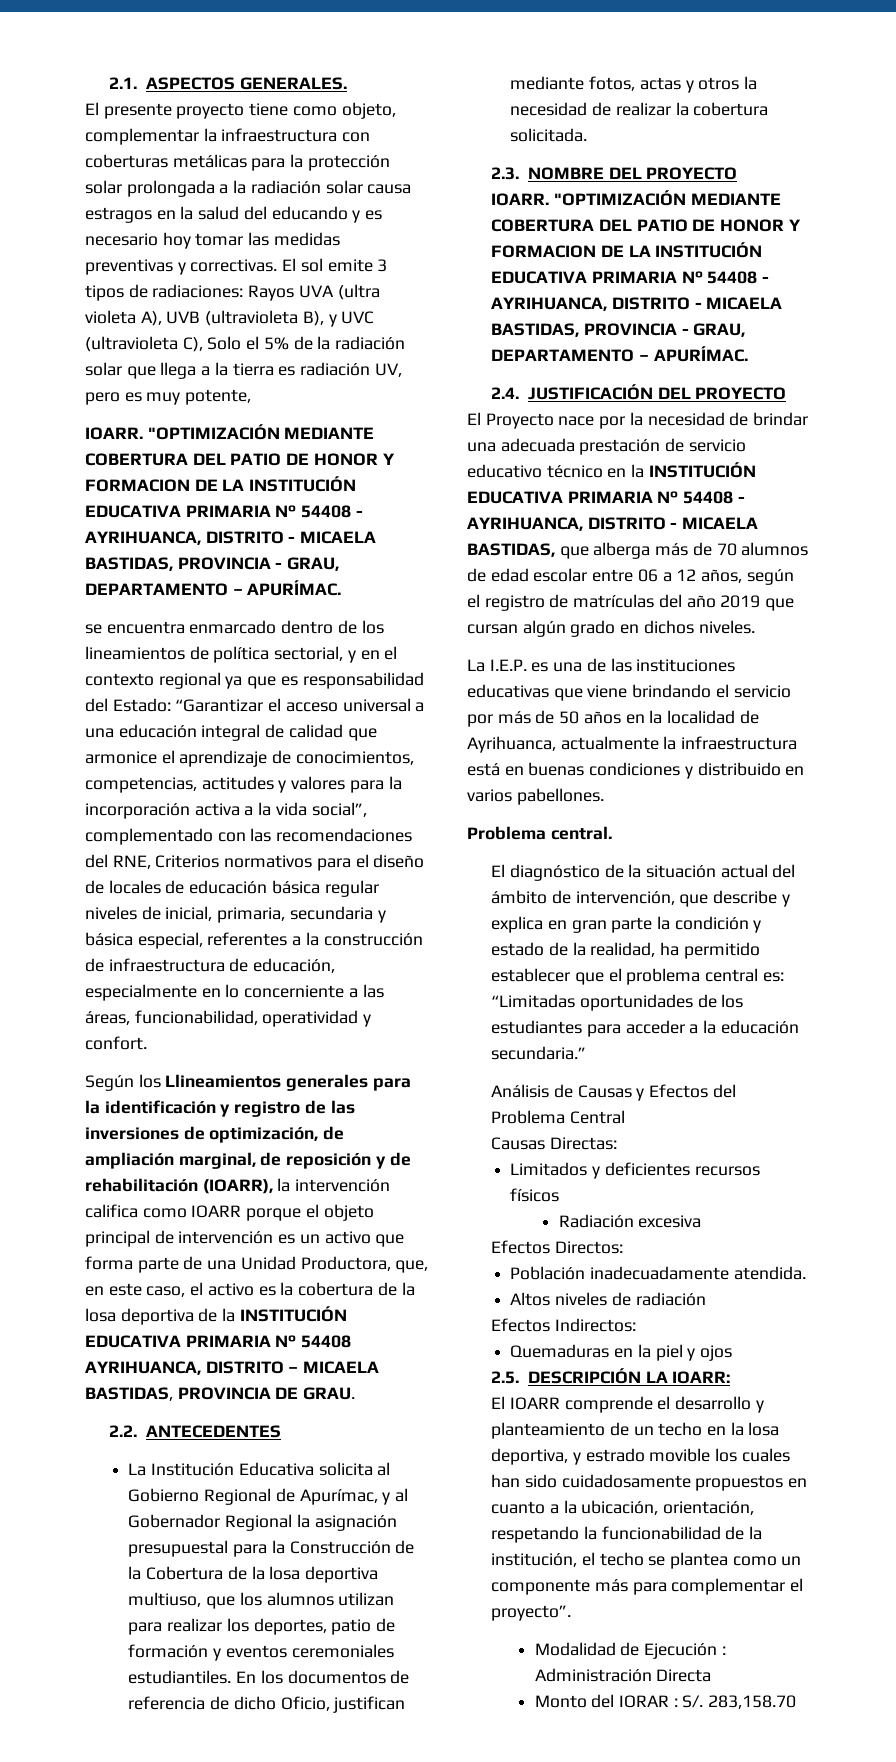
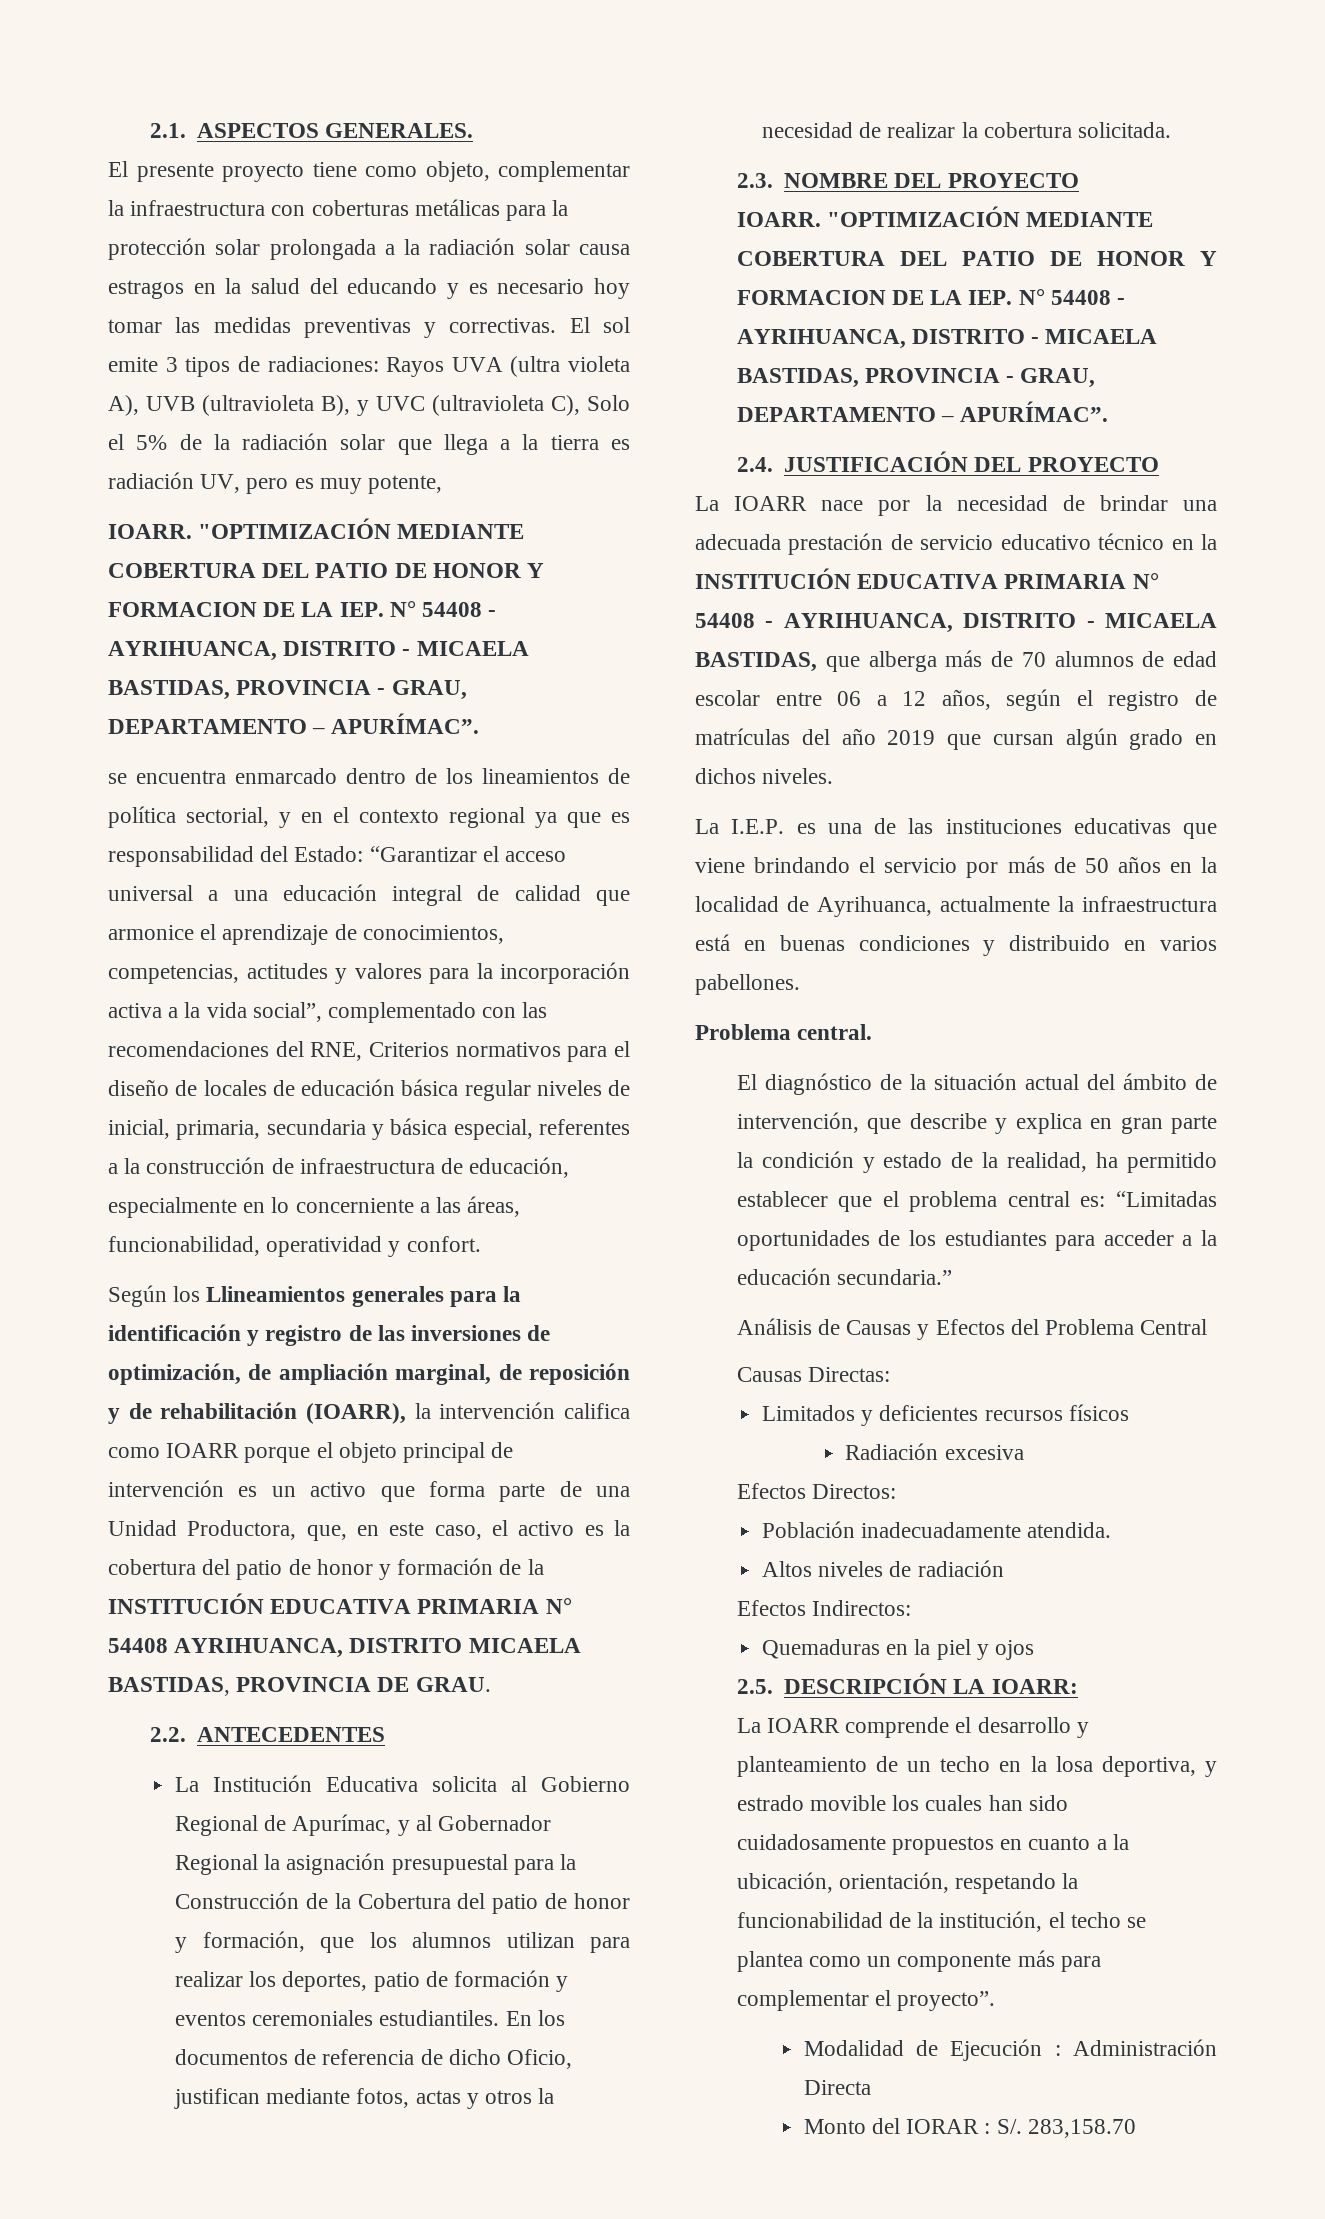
  Rayos UVA (ultra violeta A), UVB (ultravioleta B), y UVC (ultravioleta C), Solo el 5% de la radiación solar que llega a la tierra es radiación UV, pero es muy potente,
- IOARR. "OPTIMIZACIÓN MEDIANTE COBERTURA DEL PATIO DE HONOR Y FORMACION DE LA INSTITUCIÓN EDUCATIVA PRIMARIA N° 54408 - AYRIHUANCA, DISTRITO - MICAELA BASTIDAS, PROVINCIA - GRAU, DEPARTAMENTO – APURÍMAC.
+ IOARR. "OPTIMIZACIÓN MEDIANTE COBERTURA DEL PATIO DE HONOR Y FORMACION DE LA IEP. N° 54408 - AYRIHUANCA, DISTRITO - MICAELA BASTIDAS, PROVINCIA - GRAU, DEPARTAMENTO – APURÍMAC”.
- Según los Llineamientos generales para la identificación y registro de las inversiones de optimización, de ampliación marginal, de reposición y de rehabilitación (IOARR), la intervención califica como IOARR porque el objeto principal de intervención es un activo que forma parte de una Unidad Productora, que, en este caso, el activo es la cobertura de la losa deportiva de la INSTITUCIÓN EDUCATIVA PRIMARIA N° 54408 AYRIHUANCA, DISTRITO – MICAELA BASTIDAS, PROVINCIA DE GRAU.
+ Según los Llineamientos generales para la identificación y registro de las inversiones de optimización, de ampliación marginal, de reposición y de rehabilitación (IOARR), la intervención califica como IOARR porque el objeto principal de intervención es un activo que forma parte de una Unidad Productora, que, en este caso, el activo es la cobertura del patio de honor y formación de la INSTITUCIÓN EDUCATIVA PRIMARIA N° 54408 AYRIHUANCA, DISTRITO MICAELA BASTIDAS, PROVINCIA DE GRAU.
- La Institución Educativa solicita al Gobierno Regional de Apurímac, y al Gobernador Regional la asignación presupuestal para la Construcción de la Cobertura de la losa deportiva multiuso, que los alumnos utilizan para realizar los deportes, patio de formación y eventos ceremoniales estudiantiles.
+ La Institución Educativa solicita al Gobierno Regional de Apurímac, y al Gobernador Regional la asignación presupuestal para la Construcción de la Cobertura del patio de honor y formación, que los alumnos utilizan para realizar los deportes, patio de formación y eventos ceremoniales estudiantiles.
  2.3. NOMBRE DEL PROYECTO
- IOARR. "OPTIMIZACIÓN MEDIANTE COBERTURA DEL PATIO DE HONOR Y FORMACION DE LA INSTITUCIÓN EDUCATIVA PRIMARIA N° 54408 - AYRIHUANCA, DISTRITO - MICAELA BASTIDAS, PROVINCIA - GRAU, DEPARTAMENTO – APURÍMAC.
+ IOARR. "OPTIMIZACIÓN MEDIANTE COBERTURA DEL PATIO DE HONOR Y FORMACION DE LA IEP. N° 54408 - AYRIHUANCA, DISTRITO - MICAELA BASTIDAS, PROVINCIA - GRAU, DEPARTAMENTO – APURÍMAC”.
- El Proyecto nace por la necesidad de brindar una adecuada prestación de servicio educativo técnico en la INSTITUCIÓN EDUCATIVA PRIMARIA N° 54408 - AYRIHUANCA, DISTRITO - MICAELA BASTIDAS, que alberga más de 70 alumnos de edad escolar entre 06 a 12 años, según el registro de matrículas del año 2019 que cursan algún grado en dichos niveles.
+ La IOARR nace por la necesidad de brindar una adecuada prestación de servicio educativo técnico en la INSTITUCIÓN EDUCATIVA PRIMARIA N° 54408 - AYRIHUANCA, DISTRITO - MICAELA BASTIDAS, que alberga más de 70 alumnos de edad escolar entre 06 a 12 años, según el registro de matrículas del año 2019 que cursan algún grado en dichos niveles.
- El IOARR comprende el desarrollo y planteamiento de un techo en la losa deportiva, y estrado movible los cuales han sido cuidadosamente propuestos en cuanto a la ubicación, orientación, respetando la funcionabilidad de la institución, el techo se plantea como un componente más para complementar el proyecto”.
+ La IOARR comprende el desarrollo y planteamiento de un techo en la losa deportiva, y estrado movible los cuales han sido cuidadosamente propuestos en cuanto a la ubicación, orientación, respetando la funcionabilidad de la institución, el techo se plantea como un componente más para complementar el proyecto”.

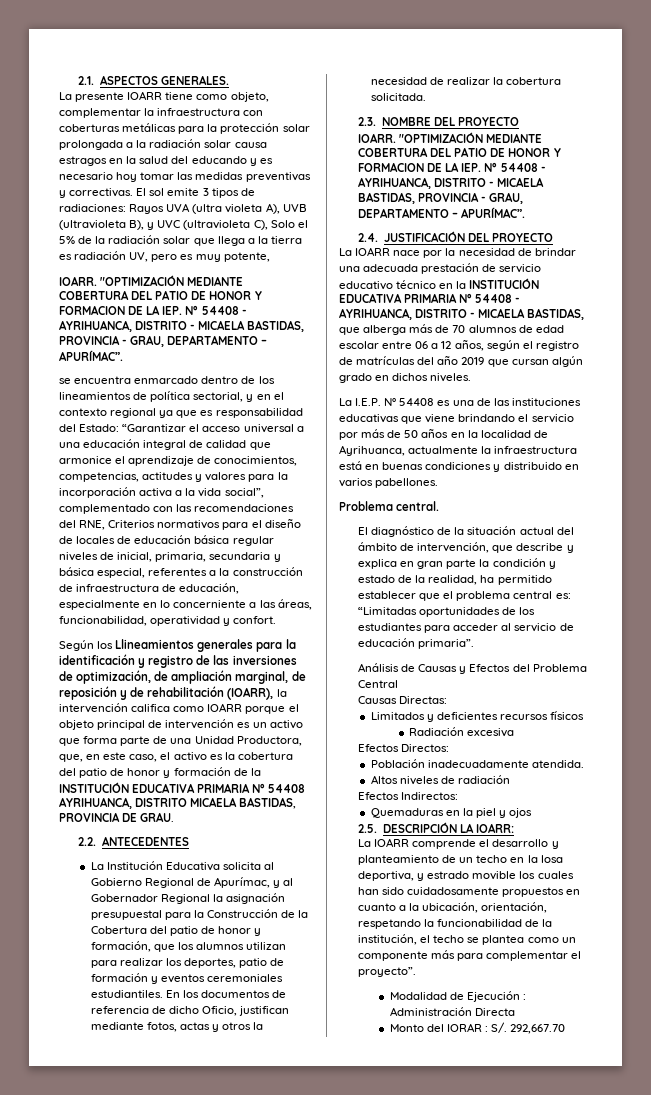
- El presente proyecto tiene como objeto, complementar la infraestructura con coberturas metálicas para la protección solar prolongada a la radiación solar causa estragos en la salud del educando y es necesario hoy tomar las medidas preventivas y correctivas.
+ La presente IOARR tiene como objeto, complementar la infraestructura con coberturas metálicas para la protección solar prolongada a la radiación solar causa estragos en la salud del educando y es necesario hoy tomar las medidas preventivas y correctivas.
- La I.E.P. es una de las instituciones educativas que viene brindando el servicio por más de 50 años en la localidad de Ayrihuanca, actualmente la infraestructura está en buenas condiciones y distribuido en varios pabellones.
+ La I.E.P. N° 54408 es una de las instituciones educativas que viene brindando el servicio por más de 50 años en la localidad de Ayrihuanca, actualmente la infraestructura está en buenas condiciones y distribuido en varios pabellones.
- El diagnóstico de la situación actual del ámbito de intervención, que describe y explica en gran parte la condición y estado de la realidad, ha permitido establecer que el problema central es: “Limitadas oportunidades de los estudiantes para acceder a la educación secundaria.”
+ El diagnóstico de la situación actual del ámbito de intervención, que describe y explica en gran parte la condición y estado de la realidad, ha permitido establecer que el problema central es: “Limitadas oportunidades de los estudiantes para acceder al servicio de educación primaria”.
- Monto del IORAR : S/. 283,158.70
+ Monto del IORAR : S/. 292,667.70

